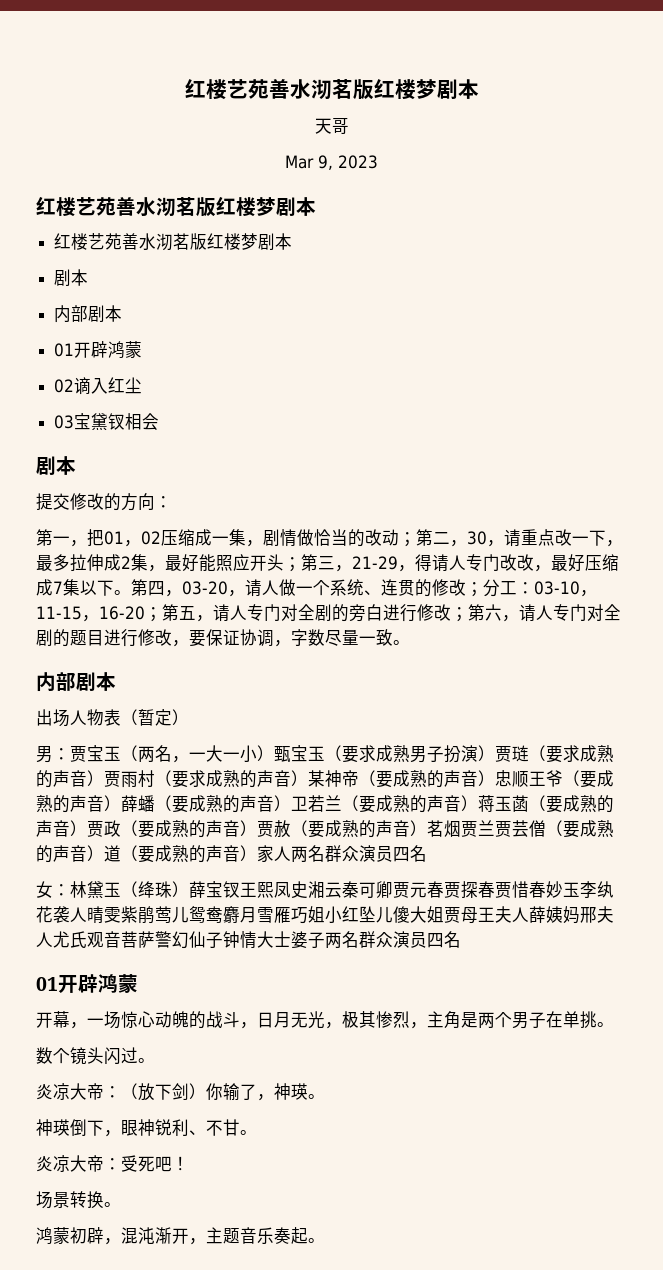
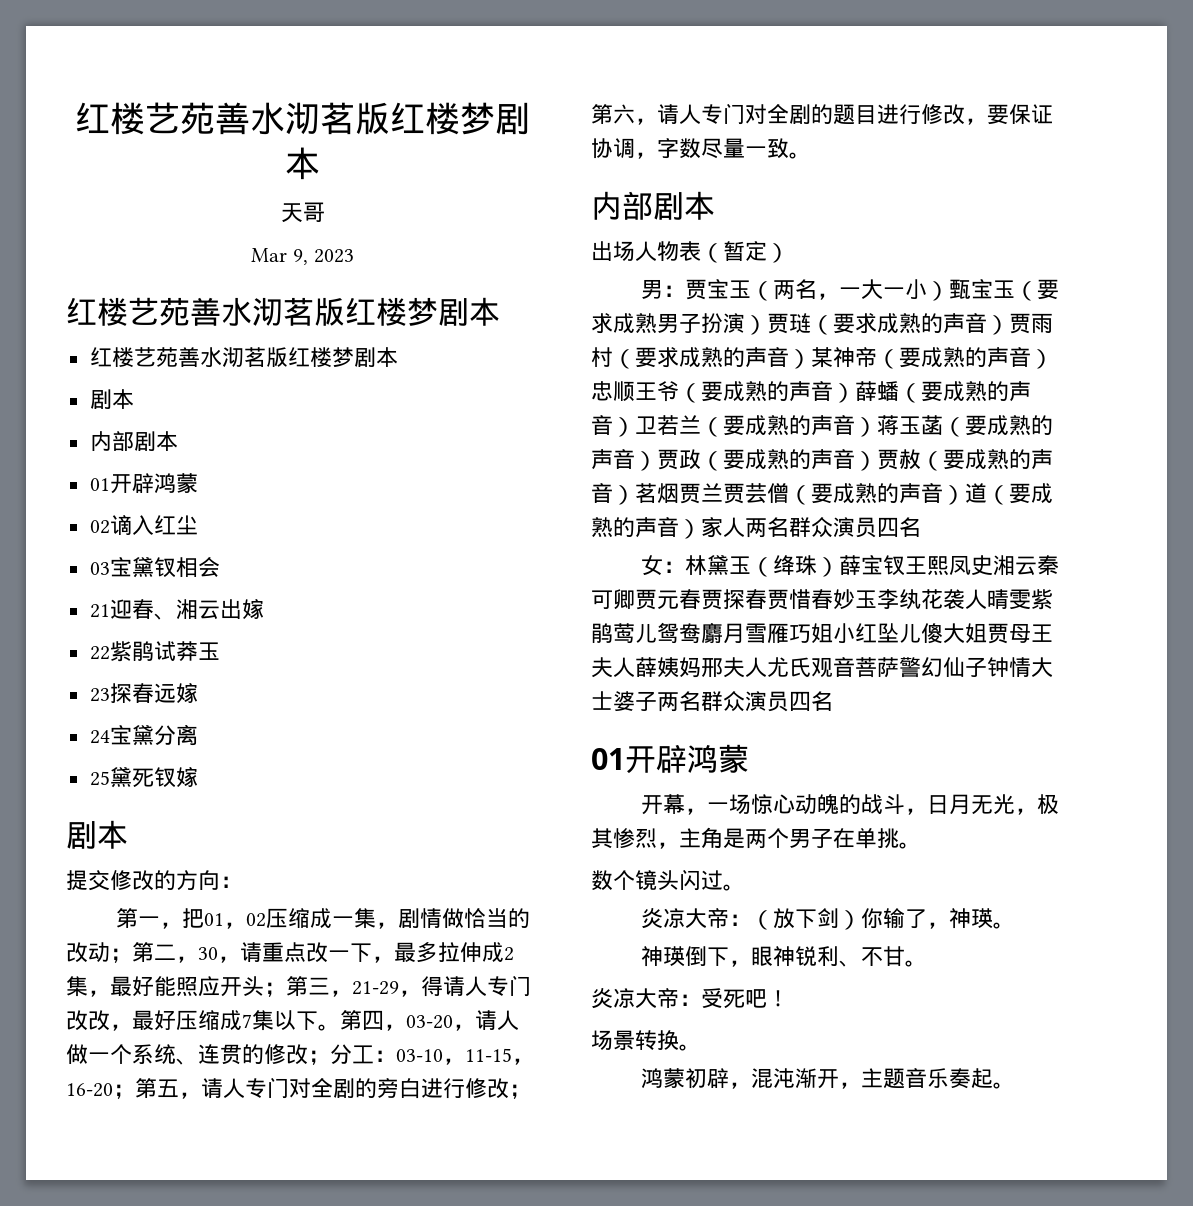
+ 21迎春、湘云出嫁
+ 22紫鹃试莽玉
+ 23探春远嫁
+ 24宝黛分离
+ 25黛死钗嫁

